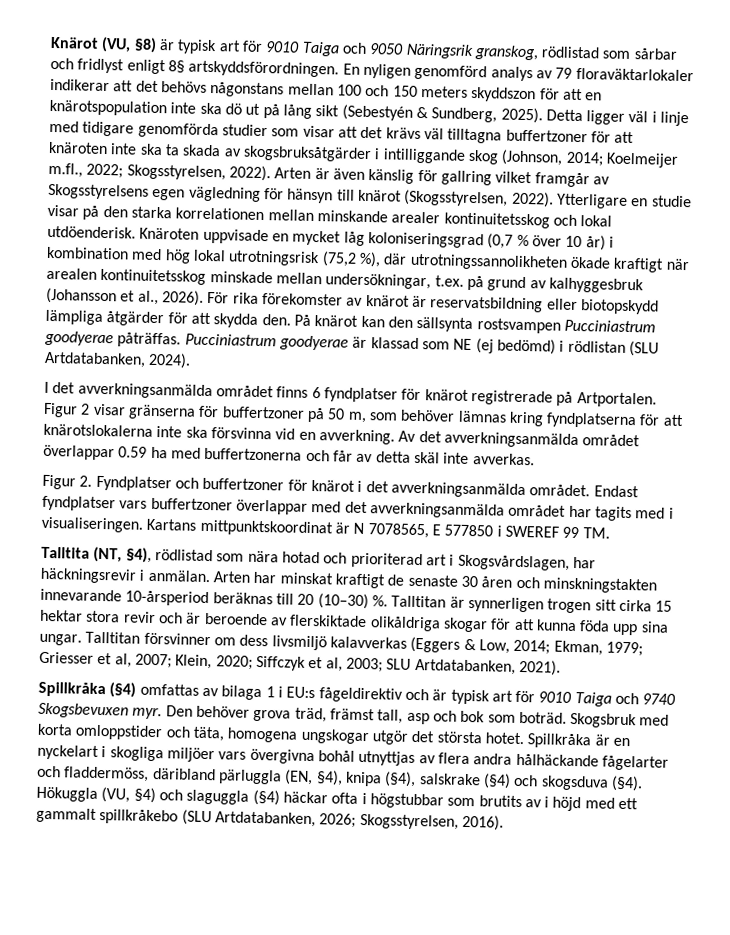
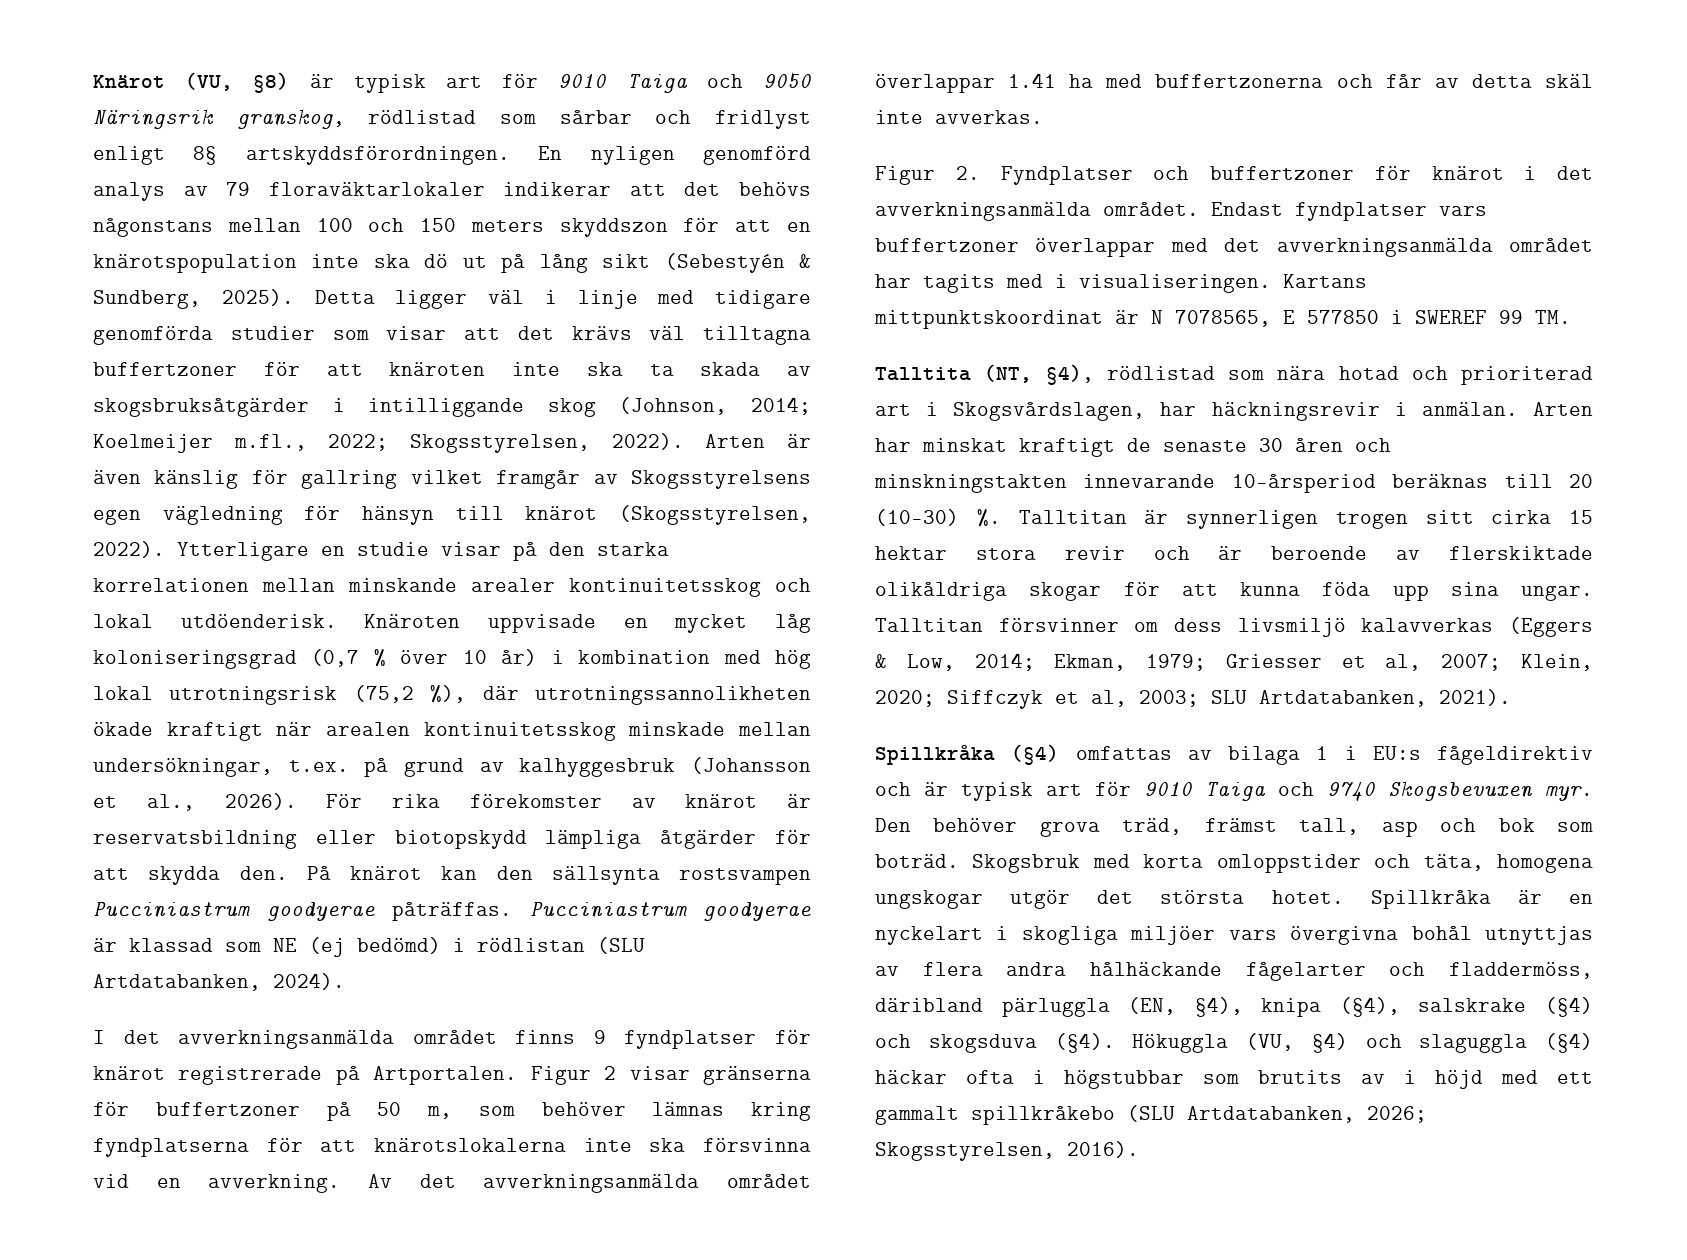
- I det avverkningsanmälda området finns 6 fyndplatser för knärot registrerade på Artportalen.
+ I det avverkningsanmälda området finns 9 fyndplatser för knärot registrerade på Artportalen.
- Av det avverkningsanmälda området överlappar 0.59 ha med buffertzonerna och får av detta skäl inte avverkas.
+ Av det avverkningsanmälda området överlappar 1.41 ha med buffertzonerna och får av detta skäl inte avverkas.

